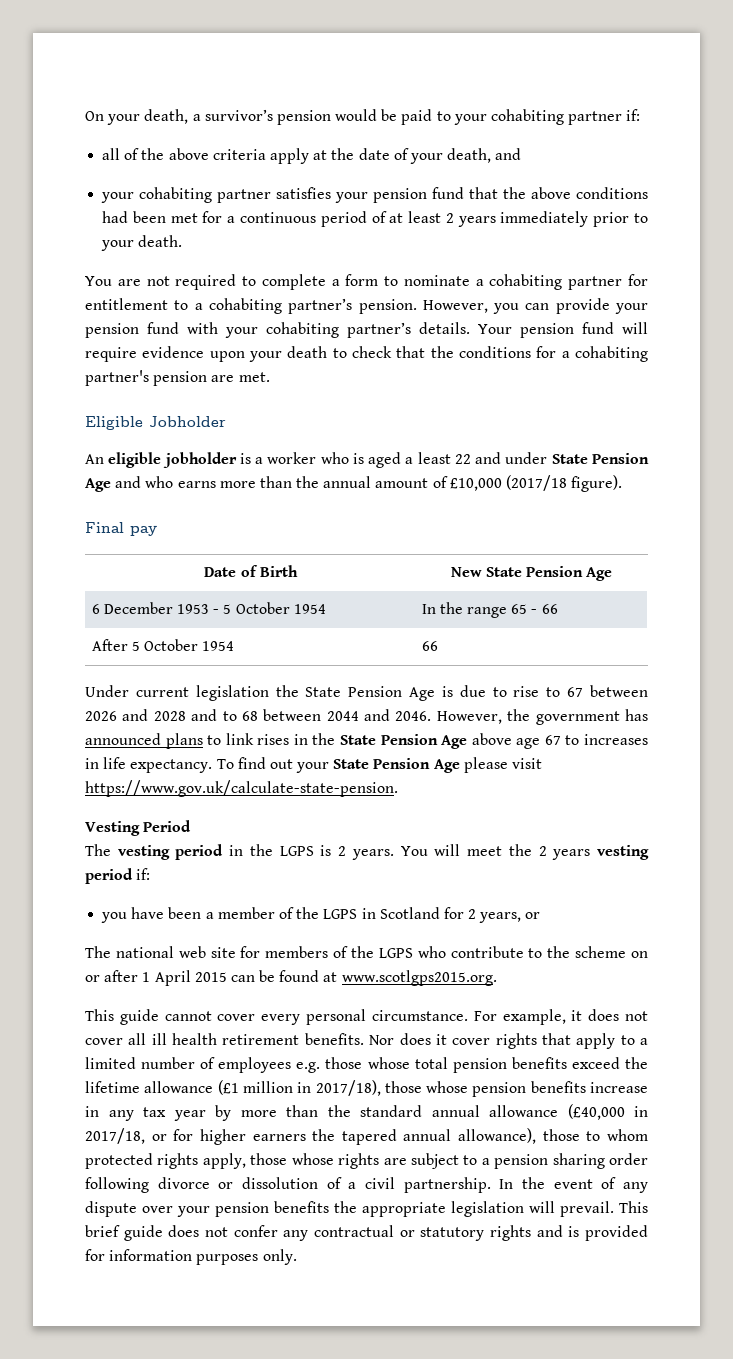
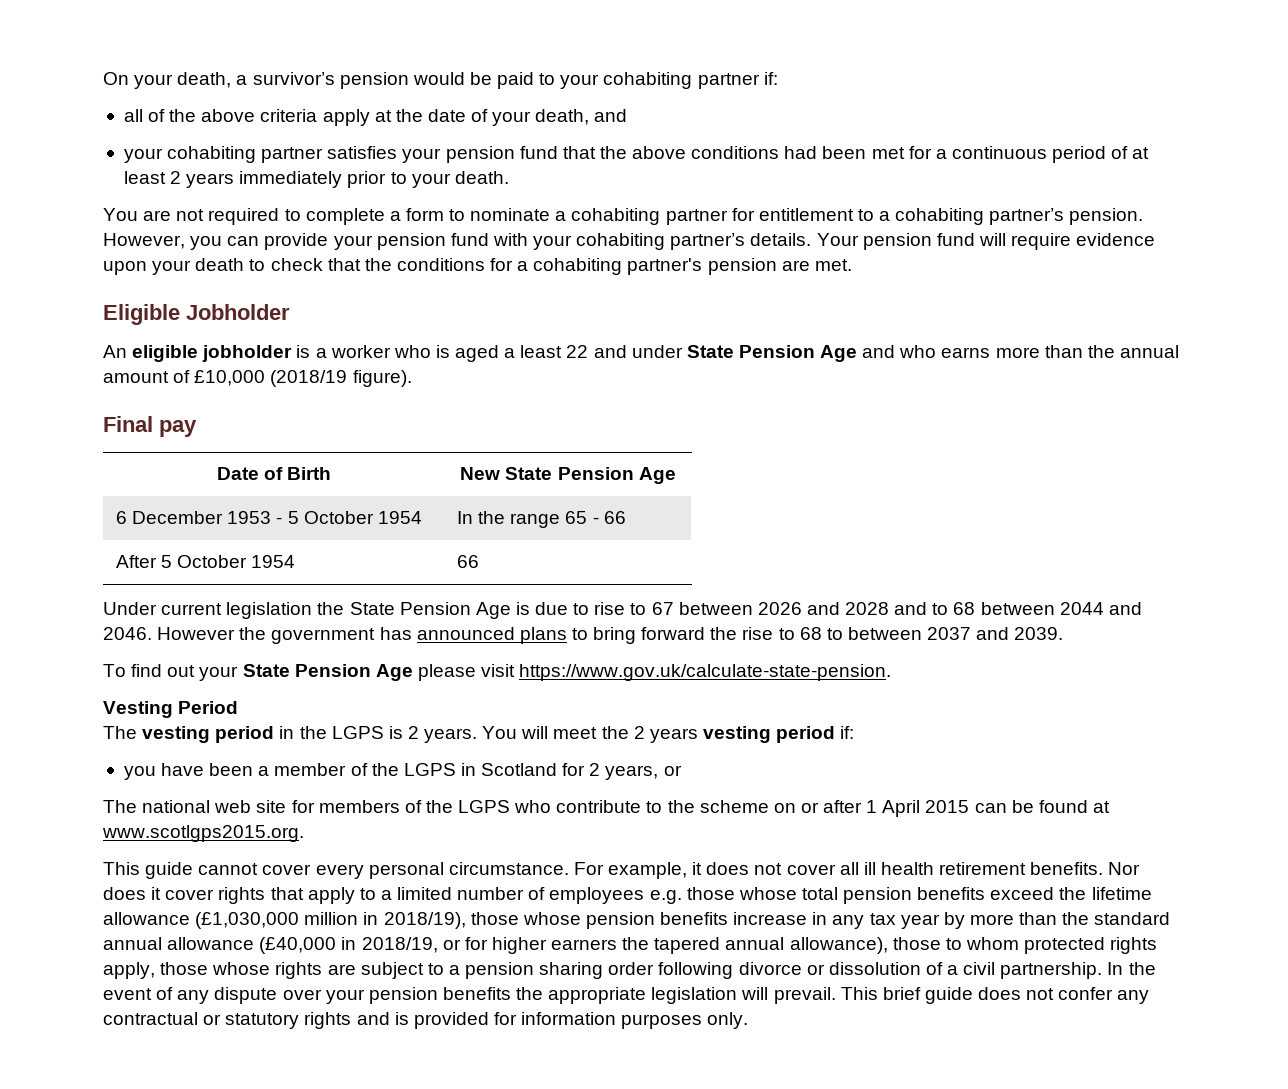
- An eligible jobholder is a worker who is aged a least 22 and under State Pension Age and who earns more than the annual amount of £10,000 (2017/18 figure).
+ An eligible jobholder is a worker who is aged a least 22 and under State Pension Age and who earns more than the annual amount of £10,000 (2018/19 figure).
- However, the government has announced plans to link rises in the State Pension Age above age 67 to increases in life expectancy. To find out your State Pension Age please visit https://www.gov.uk/calculate-state-pension.
+ However the government has announced plans to bring forward the rise to 68 to between 2037 and 2039.
+ To find out your State Pension Age please visit https://www.gov.uk/calculate-state-pension.
- Nor does it cover rights that apply to a limited number of employees e.g. those whose total pension benefits exceed the lifetime allowance (£1 million in 2017/18), those whose pension benefits increase in any tax year by more than the standard annual allowance (£40,000 in 2017/18, or for higher earners the tapered annual allowance), those to whom protected rights apply, those whose rights are subject to a pension sharing order following divorce or dissolution of a civil partnership.
+ Nor does it cover rights that apply to a limited number of employees e.g. those whose total pension benefits exceed the lifetime allowance (£1,030,000 million in 2018/19), those whose pension benefits increase in any tax year by more than the standard annual allowance (£40,000 in 2018/19, or for higher earners the tapered annual allowance), those to whom protected rights apply, those whose rights are subject to a pension sharing order following divorce or dissolution of a civil partnership.

